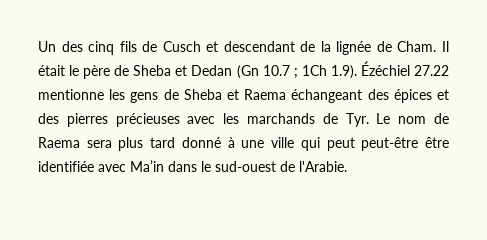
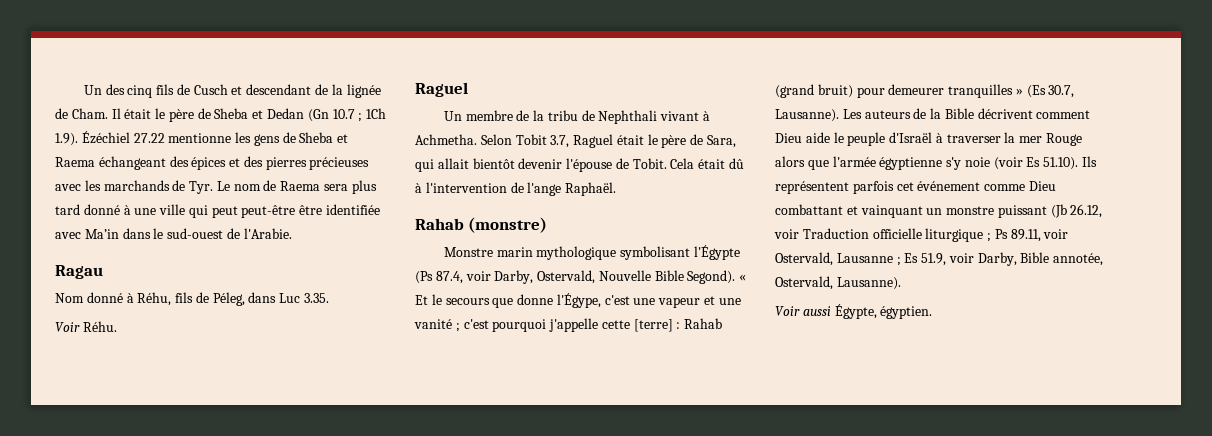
+ Ragau
+ Nom donné à Réhu, fils de Péleg, dans Luc 3.35.
+ Voir Réhu.
+ Raguel
+ Un membre de la tribu de Nephthali vivant à Achmetha. Selon Tobit 3.7, Raguel était le père de Sara, qui allait bientôt devenir l'épouse de Tobit. Cela était dû à l'intervention de l'ange Raphaël.
+ Rahab (monstre)
+ Monstre marin mythologique symbolisant l'Égypte (Ps 87.4, voir Darby, Ostervald, Nouvelle Bible Segond). « Et le secours que donne l'Égype, c'est une vapeur et une vanité ; c'est pourquoi j'appelle cette [terre] : Rahab (grand bruit) pour demeurer tranquilles » (Es 30.7, Lausanne). Les auteurs de la Bible décrivent comment Dieu aide le peuple d'Israël à traverser la mer Rouge alors que l'armée égyptienne s'y noie (voir Es 51.10). Ils représentent parfois cet événement comme Dieu combattant et vainquant un monstre puissant (Jb 26.12, voir Traduction officielle liturgique ; Ps 89.11, voir Ostervald, Lausanne ; Es 51.9, voir Darby, Bible annotée, Ostervald, Lausanne).
+ Voir aussi Égypte, égyptien.

